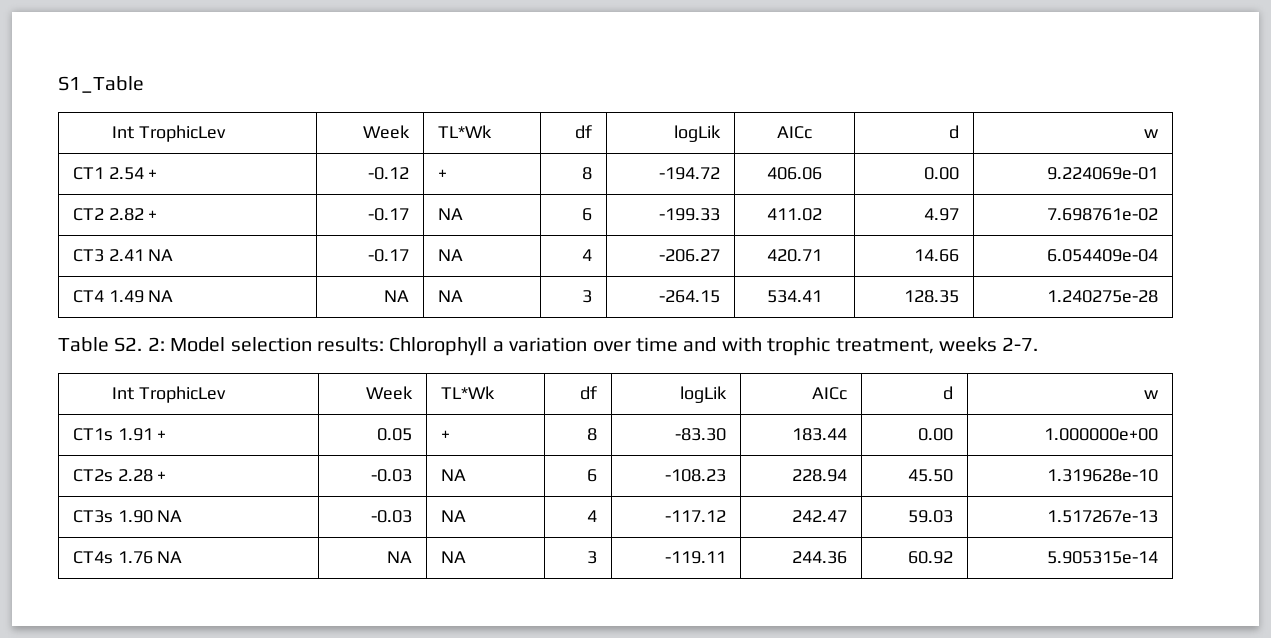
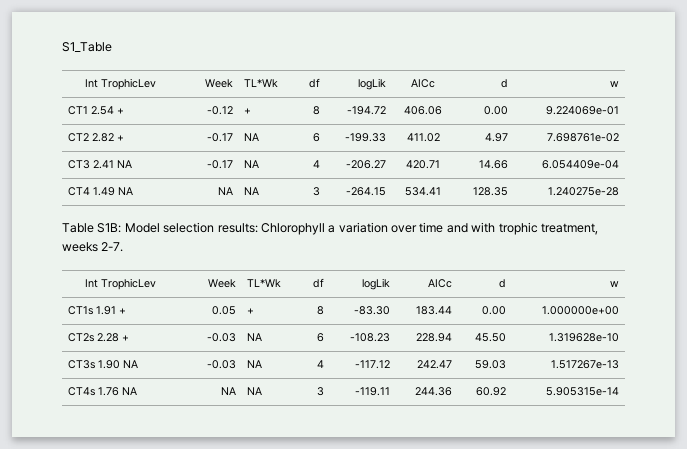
- Table S2. 2: Model selection results: Chlorophyll a variation over time and with trophic treatment, weeks 2-7.
+ Table S1B: Model selection results: Chlorophyll a variation over time and with trophic treatment, weeks 2-7.

